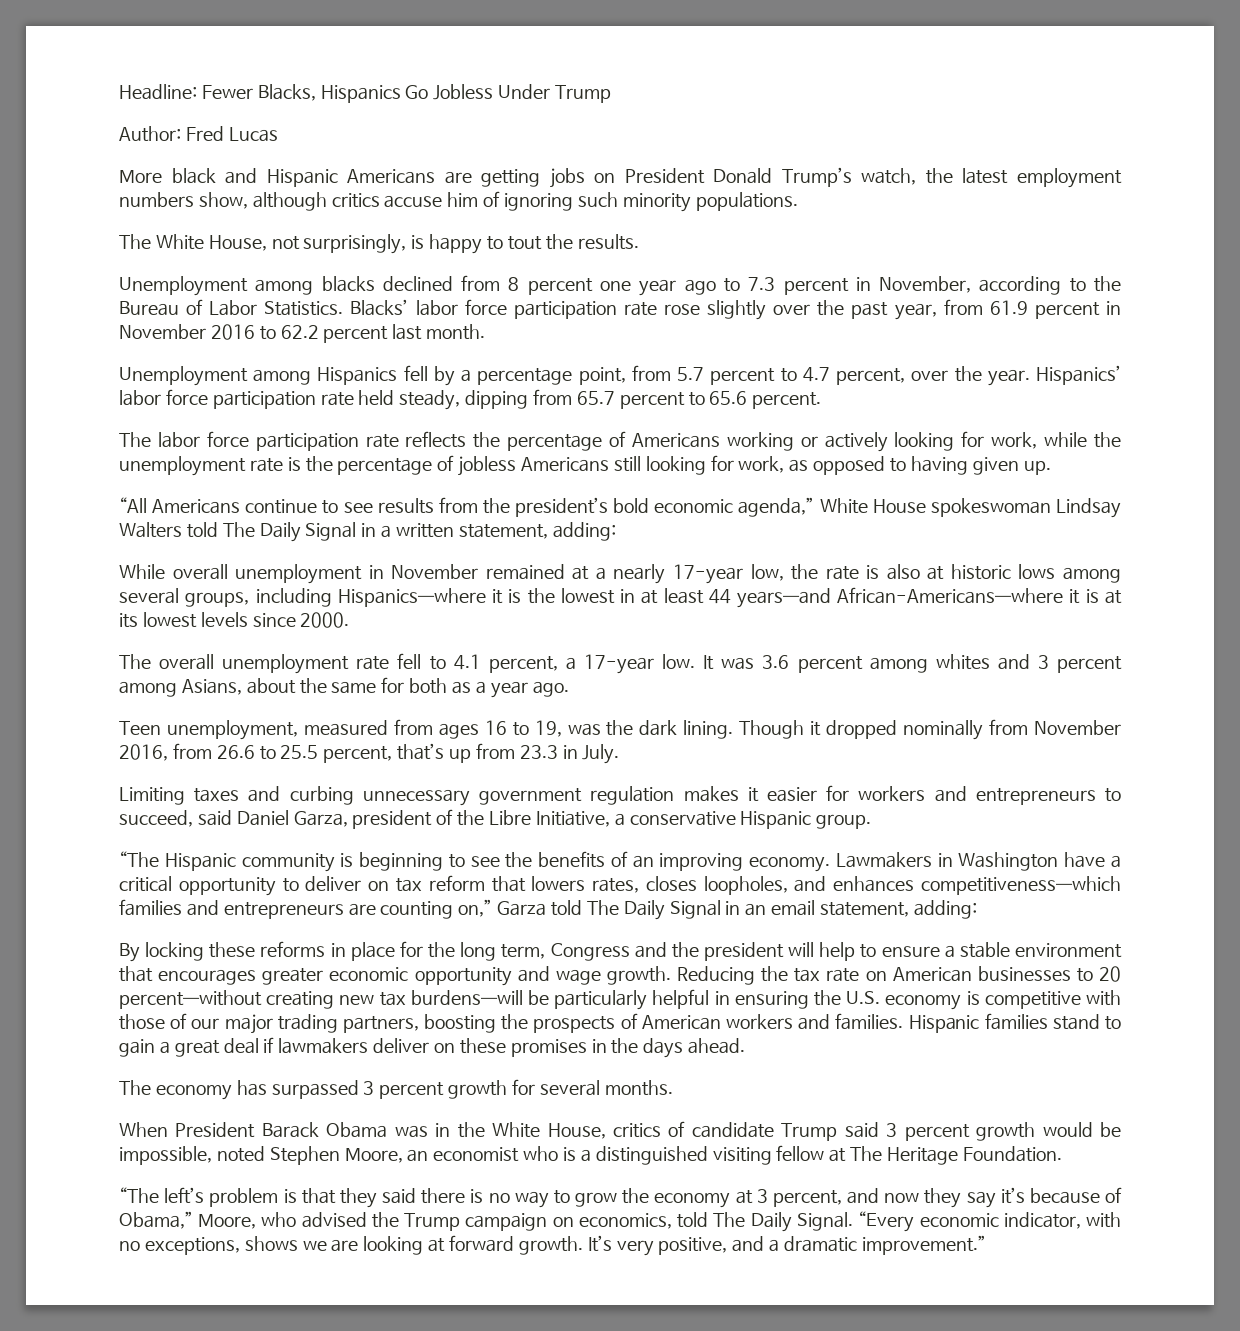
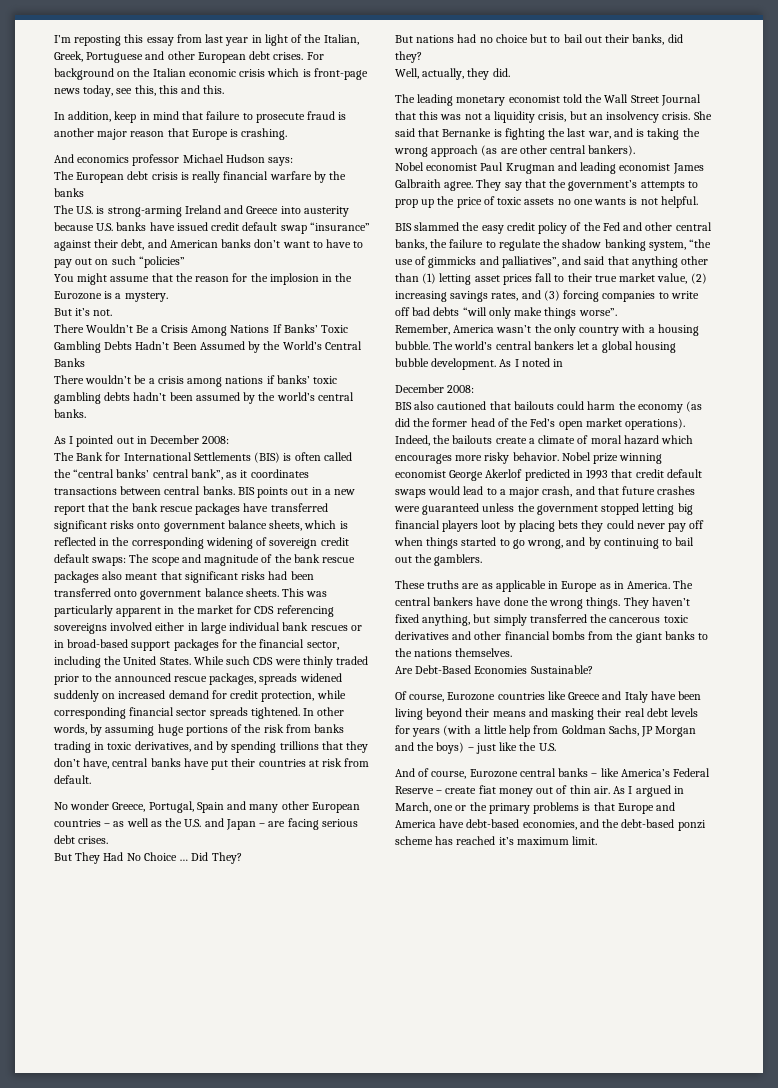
- Headline: Fewer Blacks, Hispanics Go Jobless Under Trump
- Author: Fred Lucas
- More black and Hispanic Americans are getting jobs on President Donald Trump’s watch, the latest employment numbers show, although critics accuse him of ignoring such minority populations.
- The White House, not surprisingly, is happy to tout the results.
- Unemployment among blacks declined from 8 percent one year ago to 7.3 percent in November, according to the Bureau of Labor Statistics. Blacks’ labor force participation rate rose slightly over the past year, from 61.9 percent in November 2016 to 62.2 percent last month.
- Unemployment among Hispanics fell by a percentage point, from 5.7 percent to 4.7 percent, over the year. Hispanics’ labor force participation rate held steady, dipping from 65.7 percent to 65.6 percent.
- The labor force participation rate reflects the percentage of Americans working or actively looking for work, while the unemployment rate is the percentage of jobless Americans still looking for work, as opposed to having given up.
- “All Americans continue to see results from the president’s bold economic agenda,” White House spokeswoman Lindsay Walters told The Daily Signal in a written statement, adding:
- While overall unemployment in November remained at a nearly 17-year low, the rate is also at historic lows among several groups, including Hispanics—where it is the lowest in at least 44 years—and African-Americans—where it is at its lowest levels since 2000.
- The overall unemployment rate fell to 4.1 percent, a 17-year low. It was 3.6 percent among whites and 3 percent among Asians, about the same for both as a year ago.
- Teen unemployment, measured from ages 16 to 19, was the dark lining. Though it dropped nominally from November 2016, from 26.6 to 25.5 percent, that’s up from 23.3 in July.
- Limiting taxes and curbing unnecessary government regulation makes it easier for workers and entrepreneurs to succeed, said Daniel Garza, president of the Libre Initiative, a conservative Hispanic group.
- “The Hispanic community is beginning to see the benefits of an improving economy. Lawmakers in Washington have a critical opportunity to deliver on tax reform that lowers rates, closes loopholes, and enhances competitiveness—which families and entrepreneurs are counting on,” Garza told The Daily Signal in an email statement, adding:
- By locking these reforms in place for the long term, Congress and the president will help to ensure a stable environment that encourages greater economic opportunity and wage growth. Reducing the tax rate on American businesses to 20 percent—without creating new tax burdens—will be particularly helpful in ensuring the U.S. economy is competitive with those of our major trading partners, boosting the prospects of American workers and families. Hispanic families stand to gain a great deal if lawmakers deliver on these promises in the days ahead.
- The economy has surpassed 3 percent growth for several months.
- When President Barack Obama was in the White House, critics of candidate Trump said 3 percent growth would be impossible, noted Stephen Moore, an economist who is a distinguished visiting fellow at The Heritage Foundation.
- “The left’s problem is that they said there is no way to grow the economy at 3 percent, and now they say it’s because of Obama,” Moore, who advised the Trump campaign on economics, told The Daily Signal. “Every economic indicator, with no exceptions, shows we are looking at forward growth. It’s very positive, and a dramatic improvement.”
+ I’m reposting this essay from last year in light of the Italian, Greek, Portuguese and other European debt crises. For background on the Italian economic crisis which is front-page news today, see this, this and this.
+ In addition, keep in mind that failure to prosecute fraud is another major reason that Europe is crashing.
+ And economics professor Michael Hudson says:
+ The European debt crisis is really financial warfare by the banks
+ The U.S. is strong-arming Ireland and Greece into austerity because U.S. banks have issued credit default swap “insurance” against their debt, and American banks don’t want to have to pay out on such “policies”
+ You might assume that the reason for the implosion in the Eurozone is a mystery.
+ But it’s not.
+ There Wouldn’t Be a Crisis Among Nations If Banks’ Toxic Gambling Debts Hadn’t Been Assumed by the World’s Central Banks
+ There wouldn’t be a crisis among nations if banks’ toxic gambling debts hadn’t been assumed by the world’s central banks.
+ As I pointed out in December 2008:
+ The Bank for International Settlements (BIS) is often called the “central banks’ central bank”, as it coordinates transactions between central banks. BIS points out in a new report that the bank rescue packages have transferred significant risks onto government balance sheets, which is reflected in the corresponding widening of sovereign credit default swaps: The scope and magnitude of the bank rescue packages also meant that significant risks had been transferred onto government balance sheets. This was particularly apparent in the market for CDS referencing sovereigns involved either in large individual bank rescues or in broad-based support packages for the financial sector, including the United States. While such CDS were thinly traded prior to the announced rescue packages, spreads widened suddenly on increased demand for credit protection, while corresponding financial sector spreads tightened. In other words, by assuming huge portions of the risk from banks trading in toxic derivatives, and by spending trillions that they don’t have, central banks have put their countries at risk from default.
+ No wonder Greece, Portugal, Spain and many other European countries – as well as the U.S. and Japan – are facing serious debt crises.
+ But They Had No Choice … Did They?
+ But nations had no choice but to bail out their banks, did they?
+ Well, actually, they did.
+ The leading monetary economist told the Wall Street Journal that this was not a liquidity crisis, but an insolvency crisis. She said that Bernanke is fighting the last war, and is taking the wrong approach (as are other central bankers).
+ Nobel economist Paul Krugman and leading economist James Galbraith agree. They say that the government’s attempts to prop up the price of toxic assets no one wants is not helpful.
+ BIS slammed the easy credit policy of the Fed and other central banks, the failure to regulate the shadow banking system, “the use of gimmicks and palliatives”, and said that anything other than (1) letting asset prices fall to their true market value, (2) increasing savings rates, and (3) forcing companies to write off bad debts “will only make things worse”.
+ Remember, America wasn’t the only country with a housing bubble. The world’s central bankers let a global housing bubble development. As I noted in
+ December 2008:
+ BIS also cautioned that bailouts could harm the economy (as did the former head of the Fed’s open market operations). Indeed, the bailouts create a climate of moral hazard which encourages more risky behavior. Nobel prize winning economist George Akerlof predicted in 1993 that credit default swaps would lead to a major crash, and that future crashes were guaranteed unless the government stopped letting big financial players loot by placing bets they could never pay off when things started to go wrong, and by continuing to bail out the gamblers.
+ These truths are as applicable in Europe as in America. The central bankers have done the wrong things. They haven’t fixed anything, but simply transferred the cancerous toxic derivatives and other financial bombs from the giant banks to the nations themselves.
+ Are Debt-Based Economies Sustainable?
+ Of course, Eurozone countries like Greece and Italy have been living beyond their means and masking their real debt levels for years (with a little help from Goldman Sachs, JP Morgan and the boys) – just like the U.S.
+ And of course, Eurozone central banks – like America’s Federal Reserve – create fiat money out of thin air. As I argued in March, one or the primary problems is that Europe and America have debt-based economies, and the debt-based ponzi scheme has reached it’s maximum limit.

